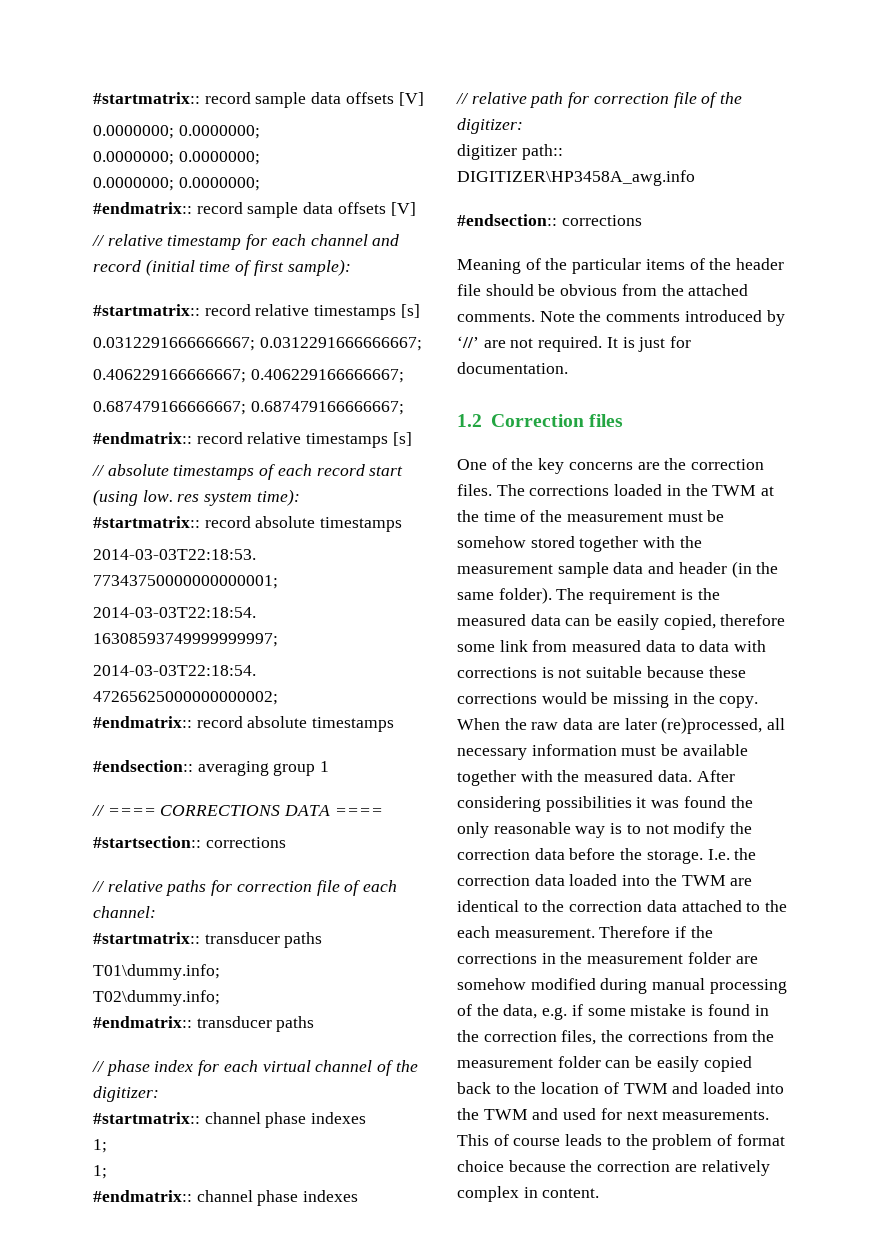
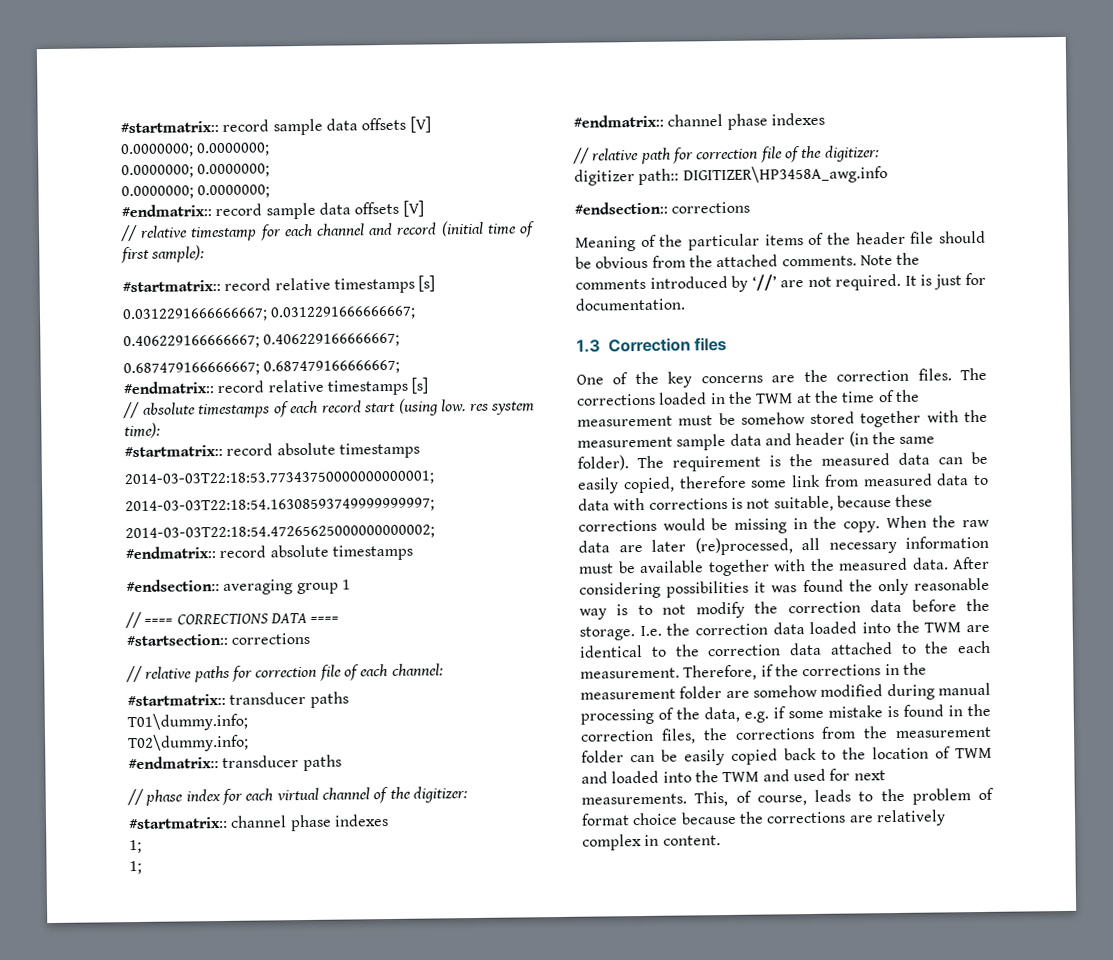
- 1.2 Correction files
+ 1.3 Correction files
- The requirement is the measured data can be easily copied, therefore some link from measured data to data with corrections is not suitable because these corrections would be missing in the copy.
+ The requirement is the measured data can be easily copied, therefore some link from measured data to data with corrections is not suitable, because these corrections would be missing in the copy.
- Therefore if the corrections in the measurement folder are somehow modified during manual processing of the data, e.g. if some mistake is found in the correction files, the corrections from the measurement folder can be easily copied back to the location of TWM and loaded into the TWM and used for next measurements.
+ Therefore, if the corrections in the measurement folder are somehow modified during manual processing of the data, e.g. if some mistake is found in the correction files, the corrections from the measurement folder can be easily copied back to the location of TWM and loaded into the TWM and used for next measurements.
- This of course leads to the problem of format choice because the correction are relatively complex in content.
+ This, of course, leads to the problem of format choice because the corrections are relatively complex in content.

